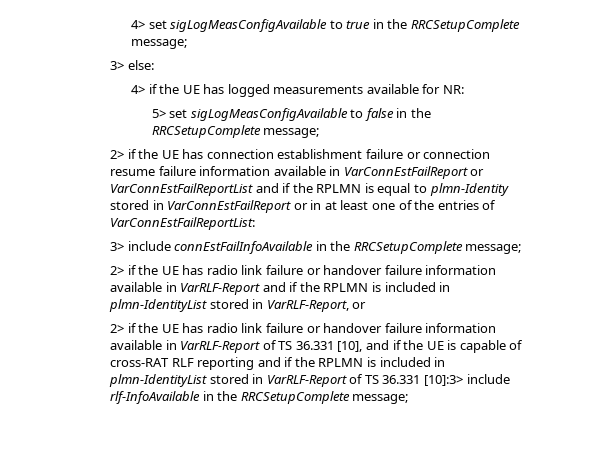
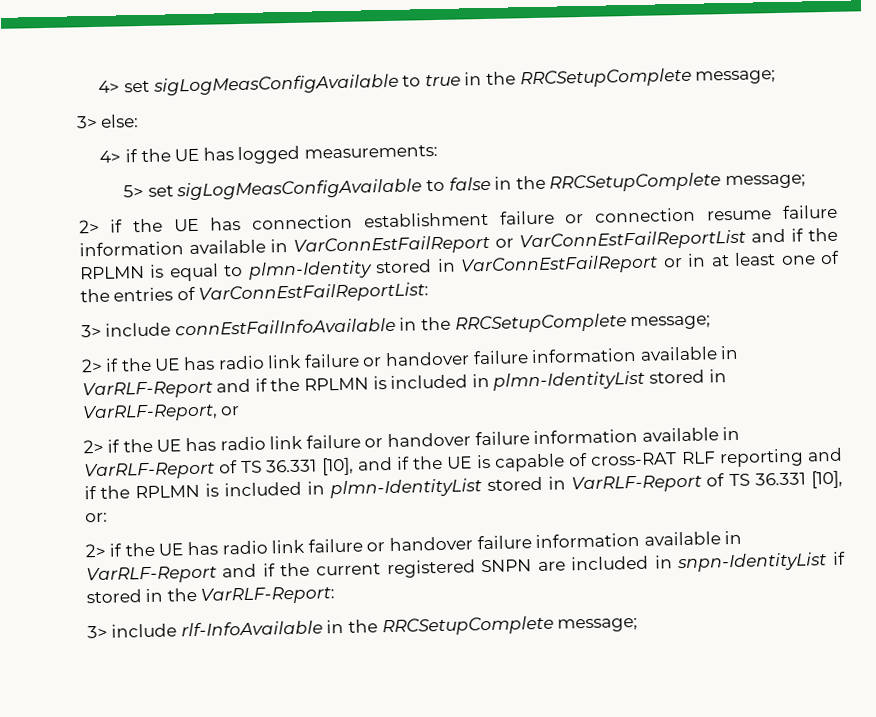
- 4> if the UE has logged measurements available for NR:
+ 4> if the UE has logged measurements:
- 2> if the UE has radio link failure or handover failure information available in VarRLF-Report of TS 36.331 [10], and if the UE is capable of cross-RAT RLF reporting and if the RPLMN is included in plmn-IdentityList stored in VarRLF-Report of TS 36.331 [10]:3> include rlf-InfoAvailable in the RRCSetupComplete message;
+ 2> if the UE has radio link failure or handover failure information available in VarRLF-Report of TS 36.331 [10], and if the UE is capable of cross-RAT RLF reporting and if the RPLMN is included in plmn-IdentityList stored in VarRLF-Report of TS 36.331 [10], or:
+ 2> if the UE has radio link failure or handover failure information available in VarRLF-Report and if the current registered SNPN are included in snpn-IdentityList if stored in the VarRLF-Report:
+ 3> include rlf-InfoAvailable in the RRCSetupComplete message;

